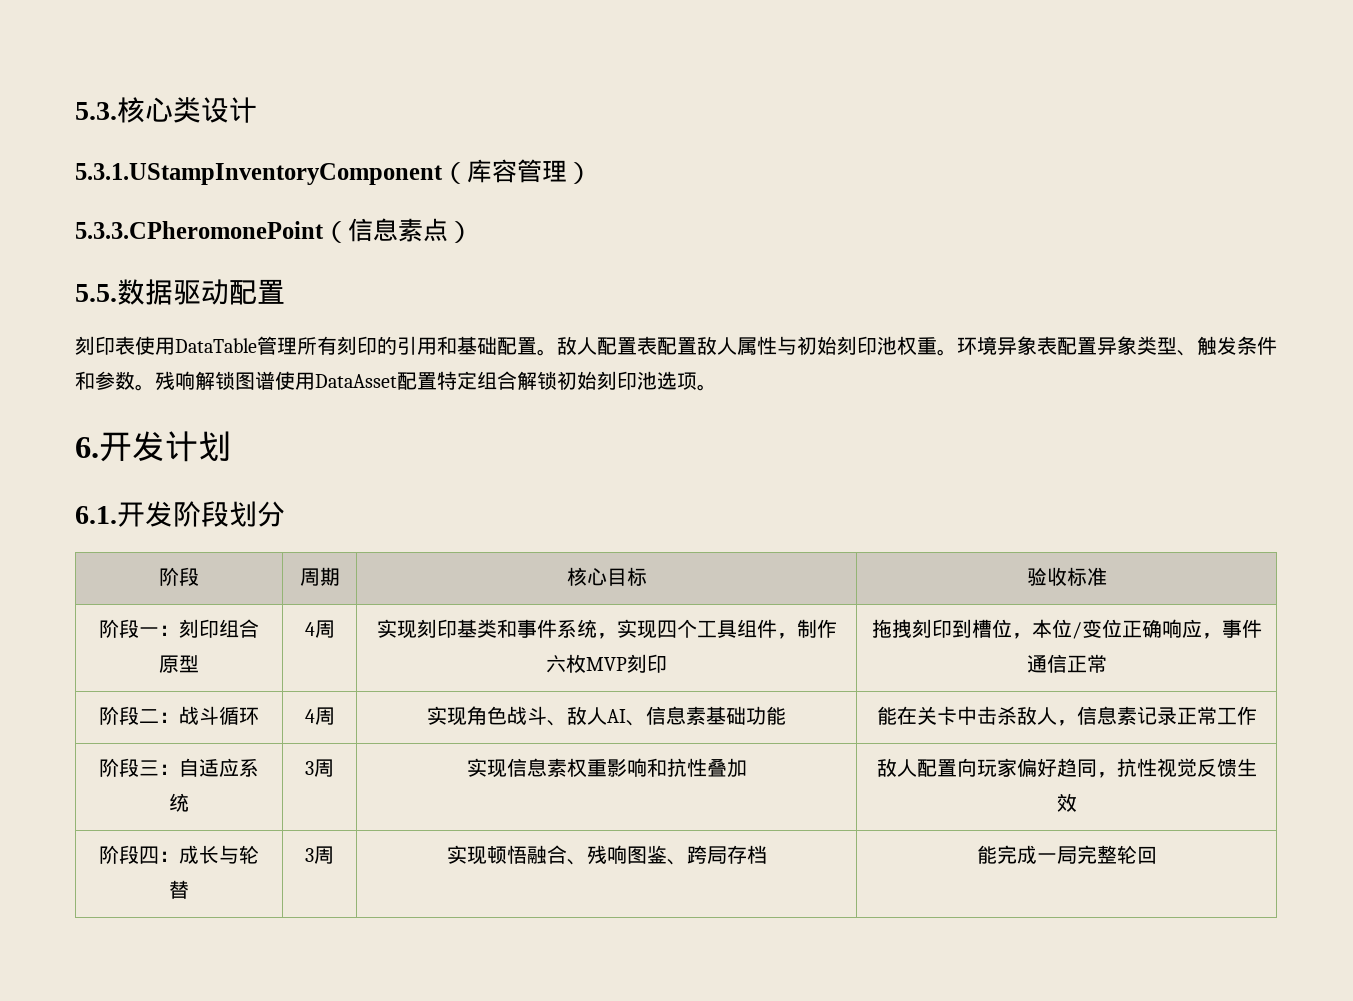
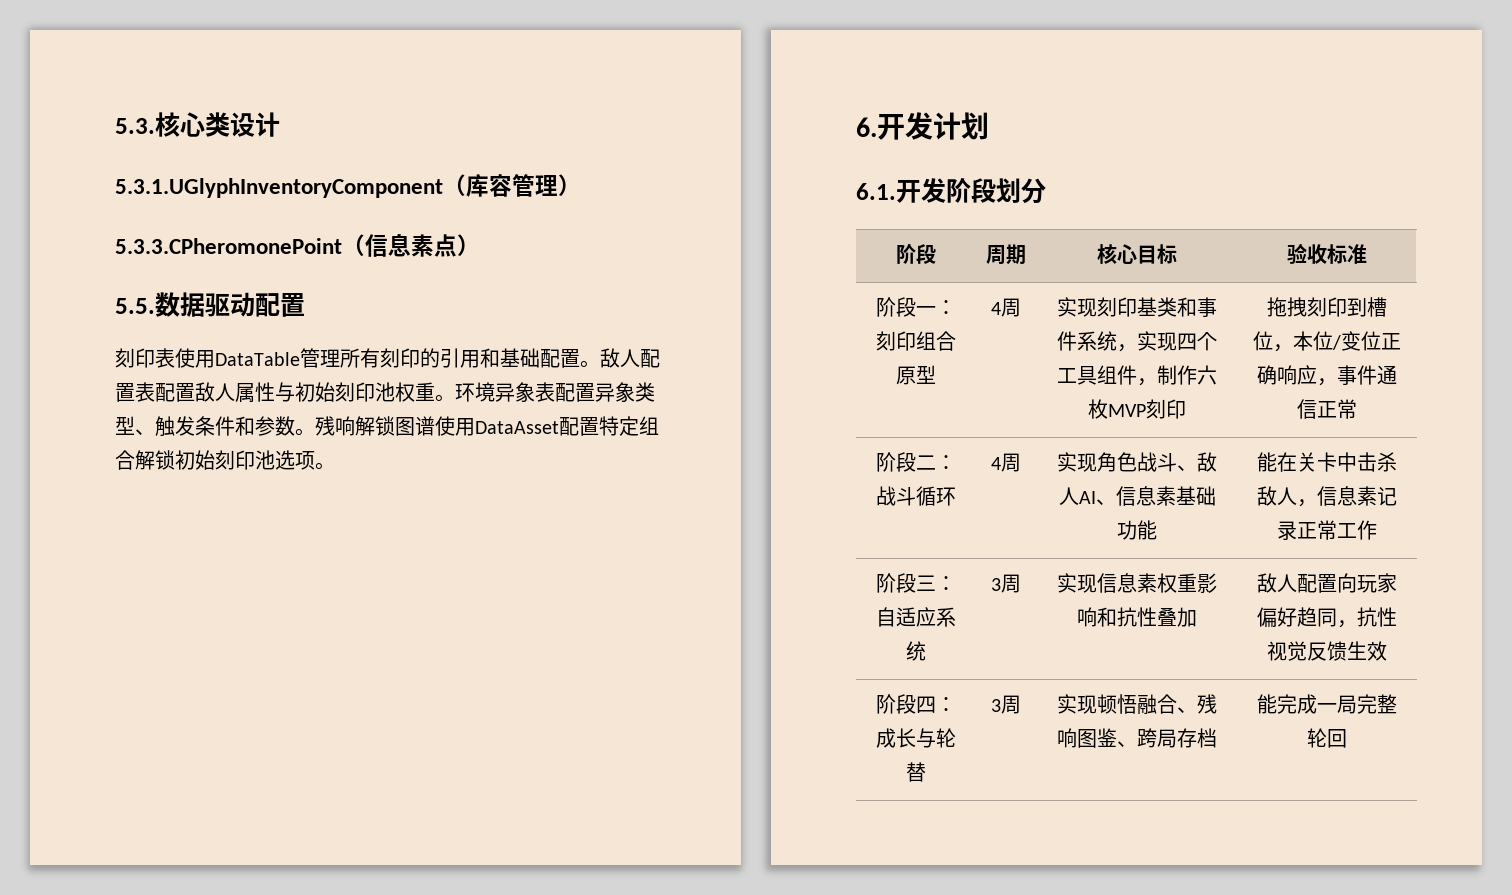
- 5.3.1.UStampInventoryComponent（库容管理）
+ 5.3.1.UGlyphInventoryComponent（库容管理）

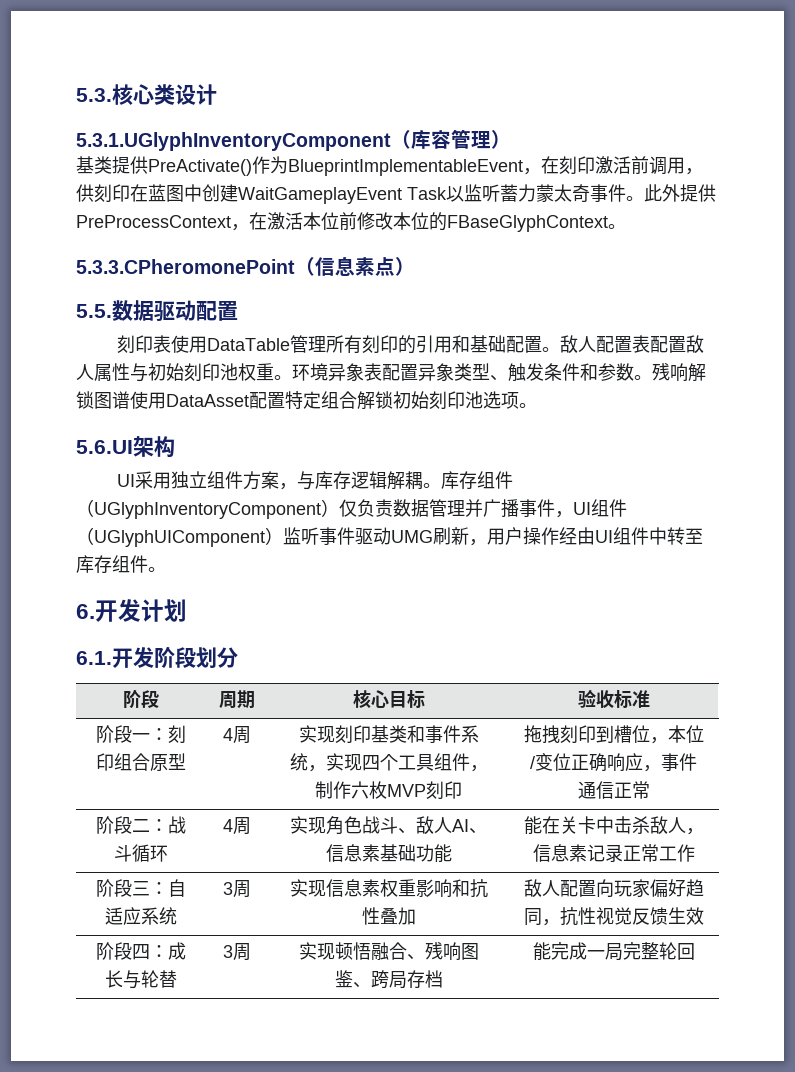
+ 基类提供PreActivate()作为BlueprintImplementableEvent，在刻印激活前调用，供刻印在蓝图中创建WaitGameplayEvent Task以监听蓄力蒙太奇事件。此外提供PreProcessContext，在激活本位前修改本位的FBaseGlyphContext。
+ 5.6.UI架构
+ UI采用独立组件方案，与库存逻辑解耦。库存组件（UGlyphInventoryComponent）仅负责数据管理并广播事件，UI组件（UGlyphUIComponent）监听事件驱动UMG刷新，用户操作经由UI组件中转至库存组件。

